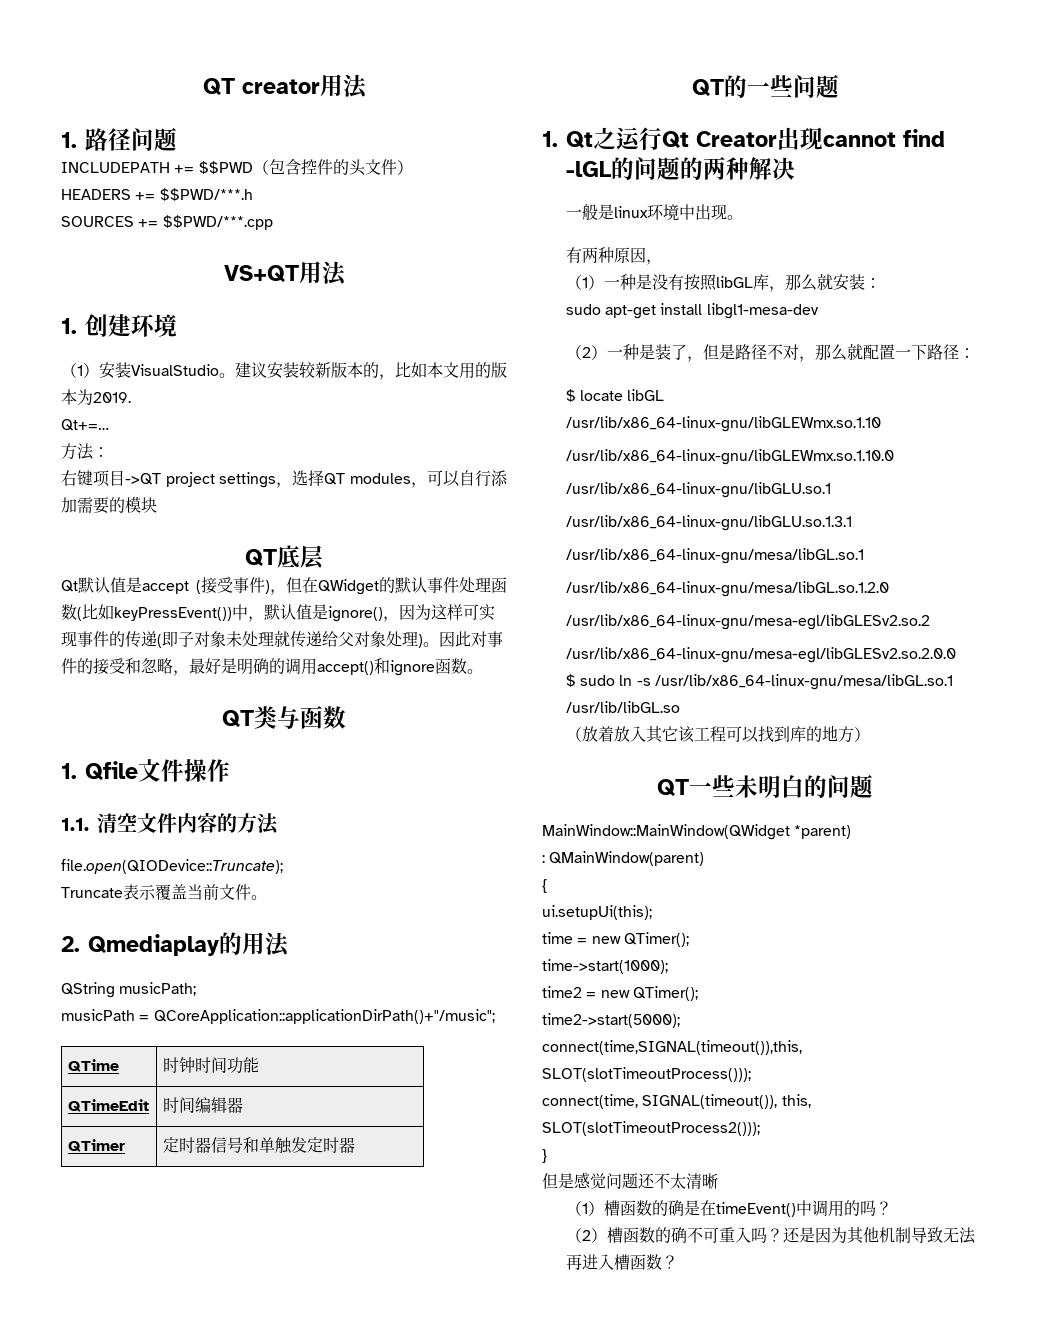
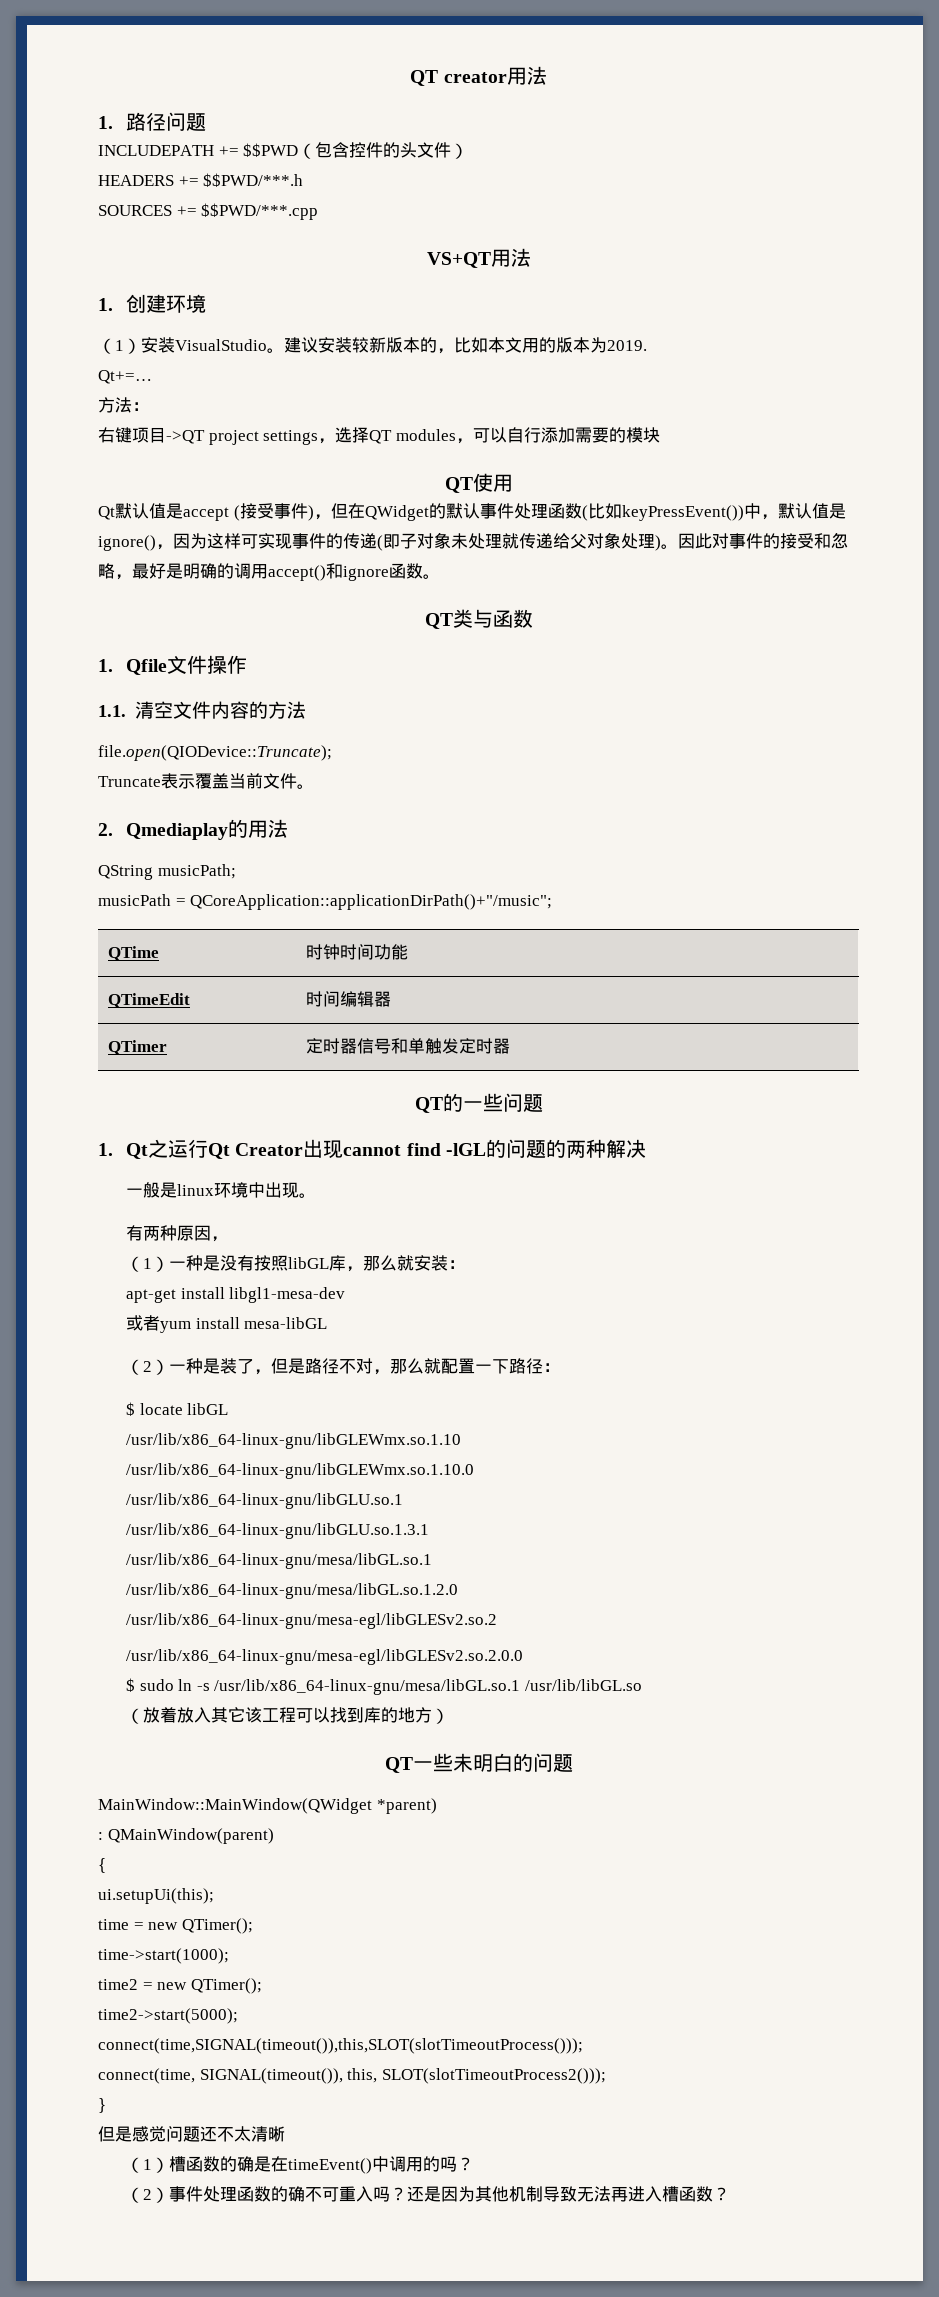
- QT底层
+ QT使用
- sudo apt-get install libgl1-mesa-dev
+ apt-get install libgl1-mesa-dev
+ 或者yum install mesa-libGL
- （2）槽函数的确不可重入吗？
+ （2）事件处理函数的确不可重入吗？

